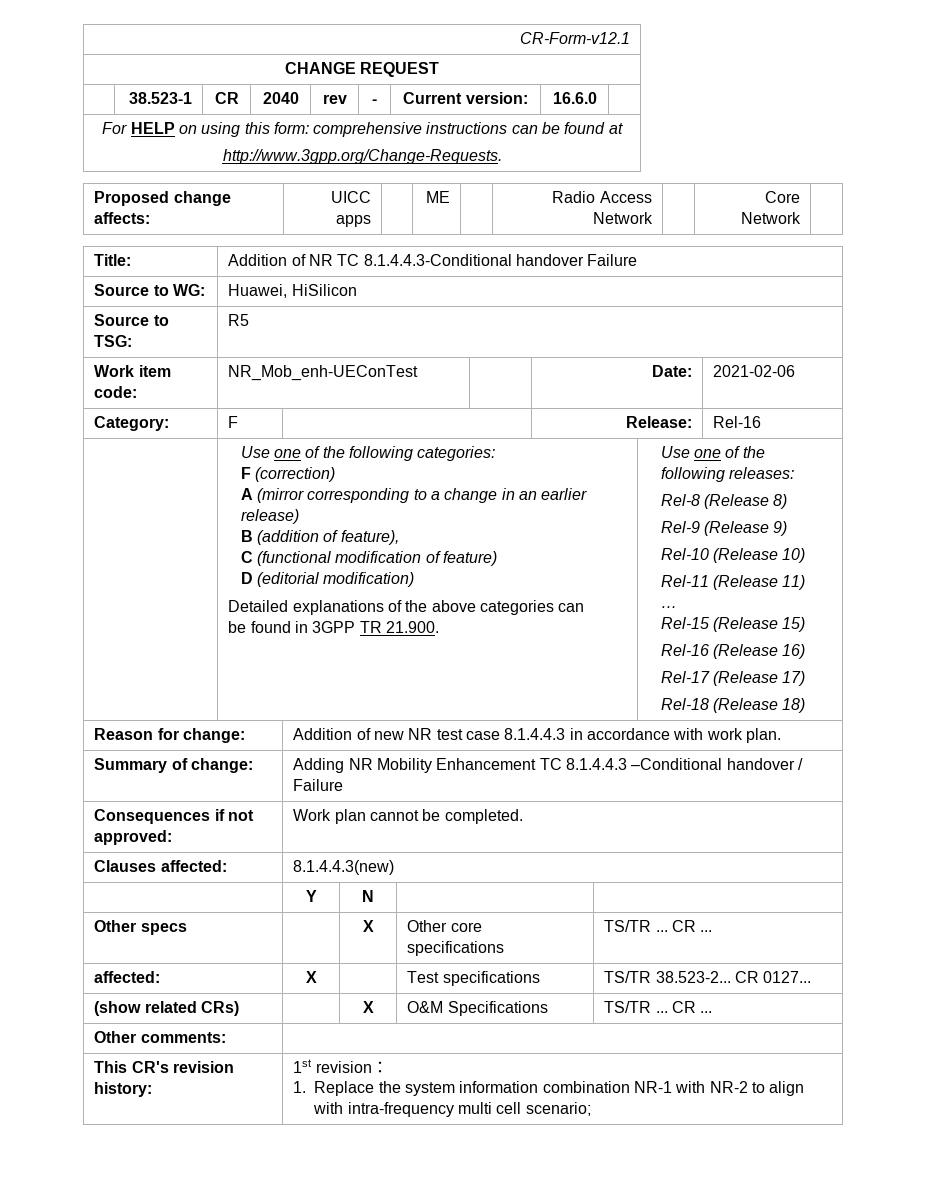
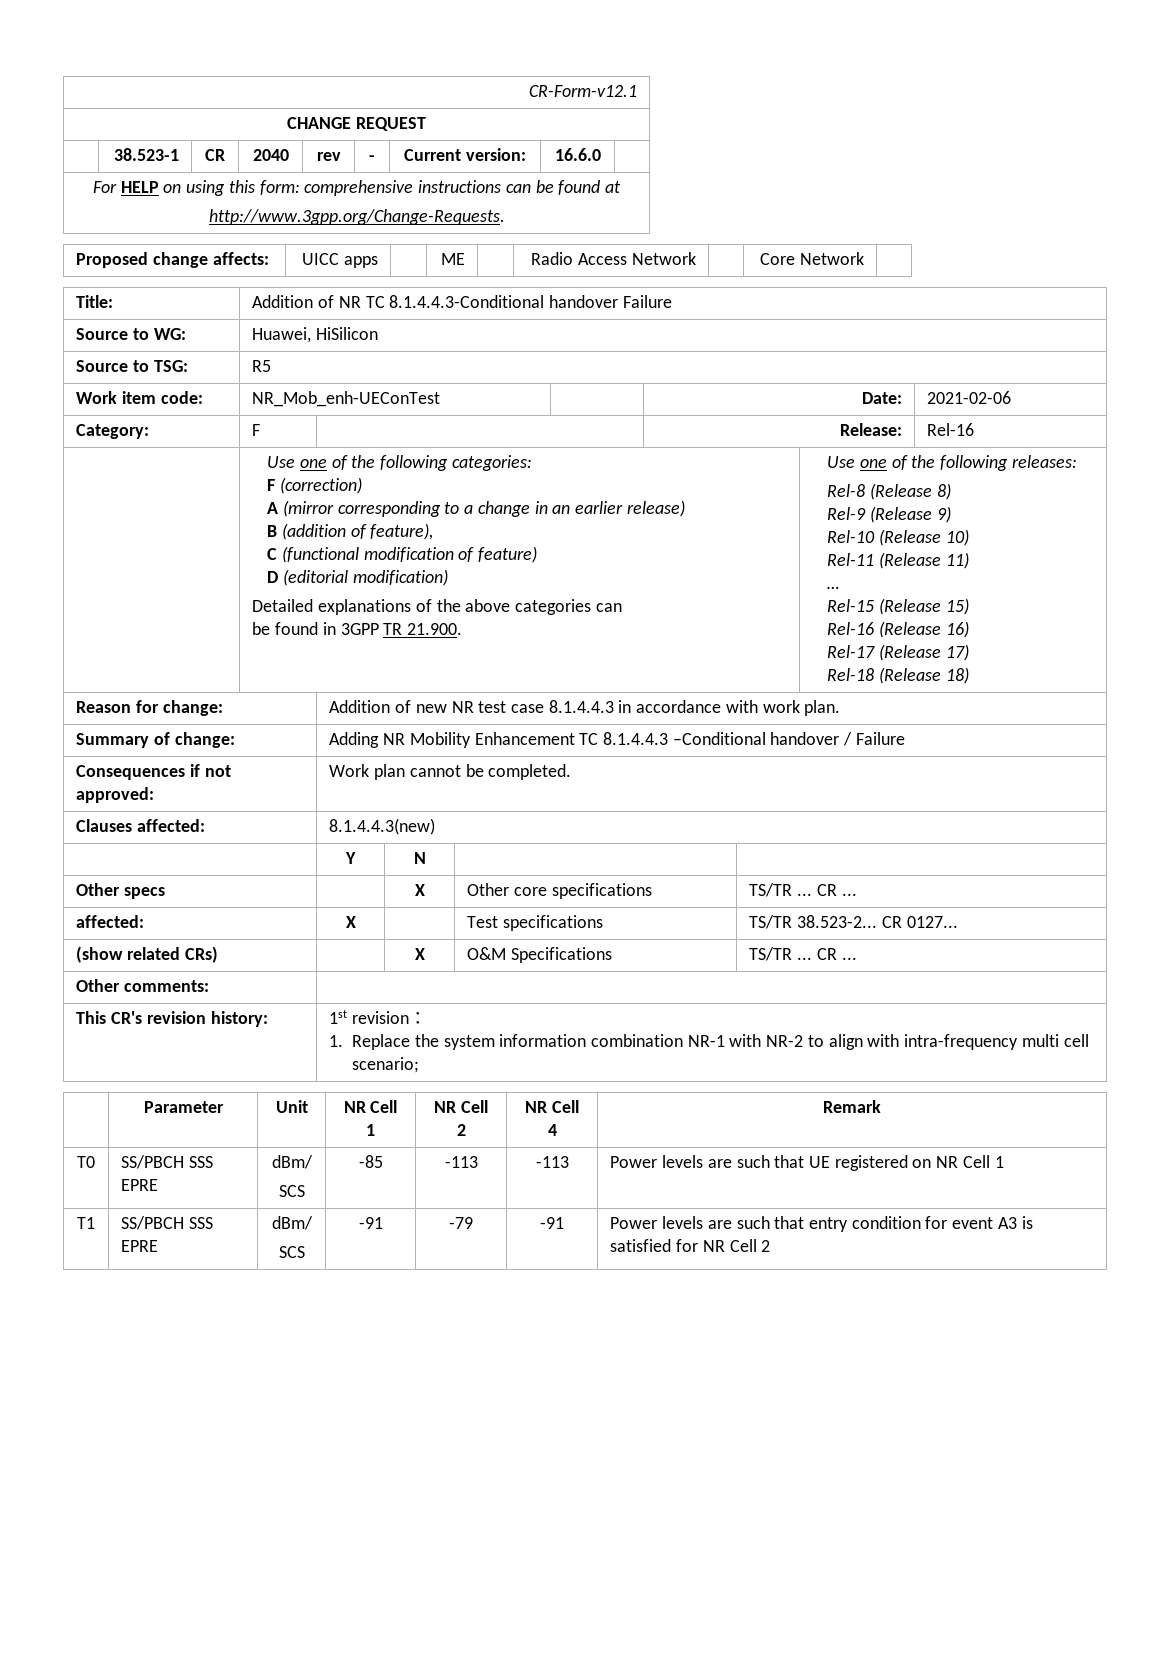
+ | Parameter | Unit | NR Cell 1 | NR Cell 2 | NR Cell 4 | Remark
+ T0 | SS/PBCH SSS EPRE | dBm/
+ SCS | -85 | -113 | -113 | Power levels are such that UE registered on NR Cell 1
+ T1 | SS/PBCH SSS EPRE | dBm/
+ SCS | -91 | -79 | -91 | Power levels are such that entry condition for event A3 is satisfied for NR Cell 2

